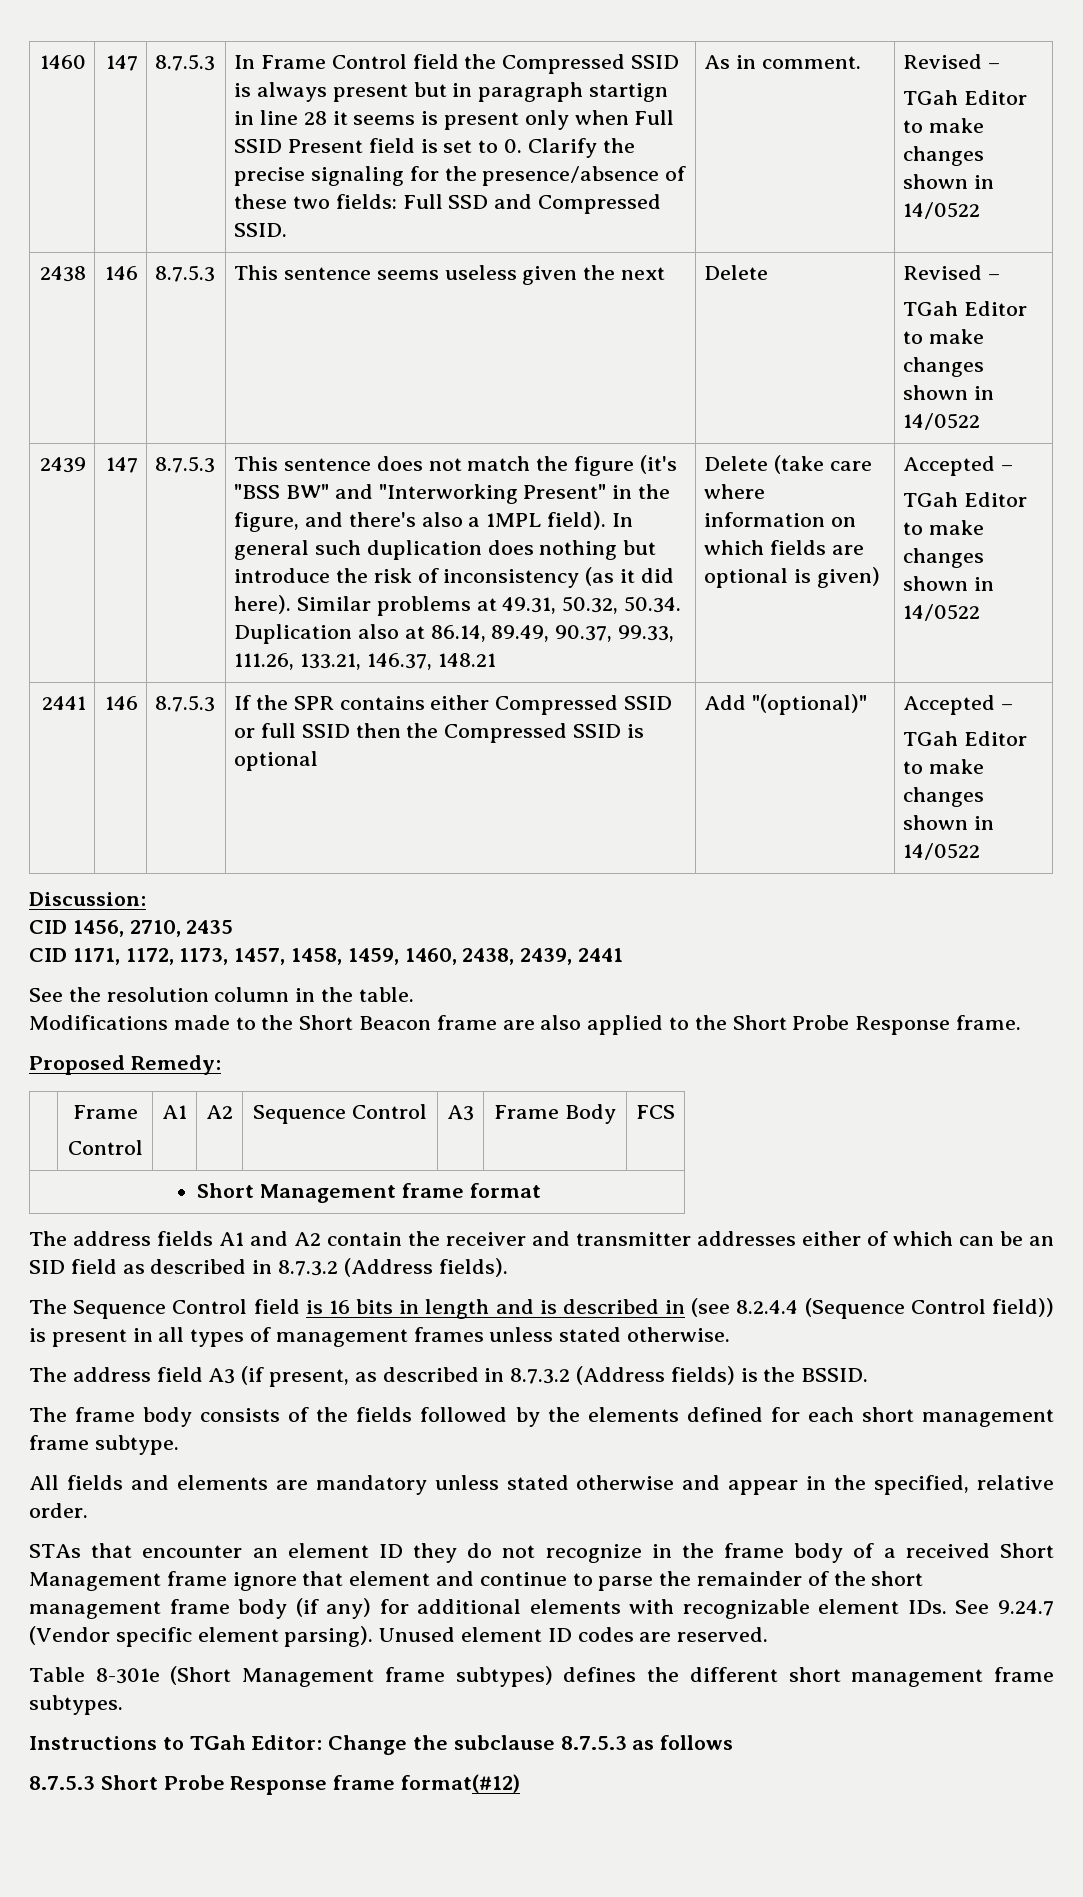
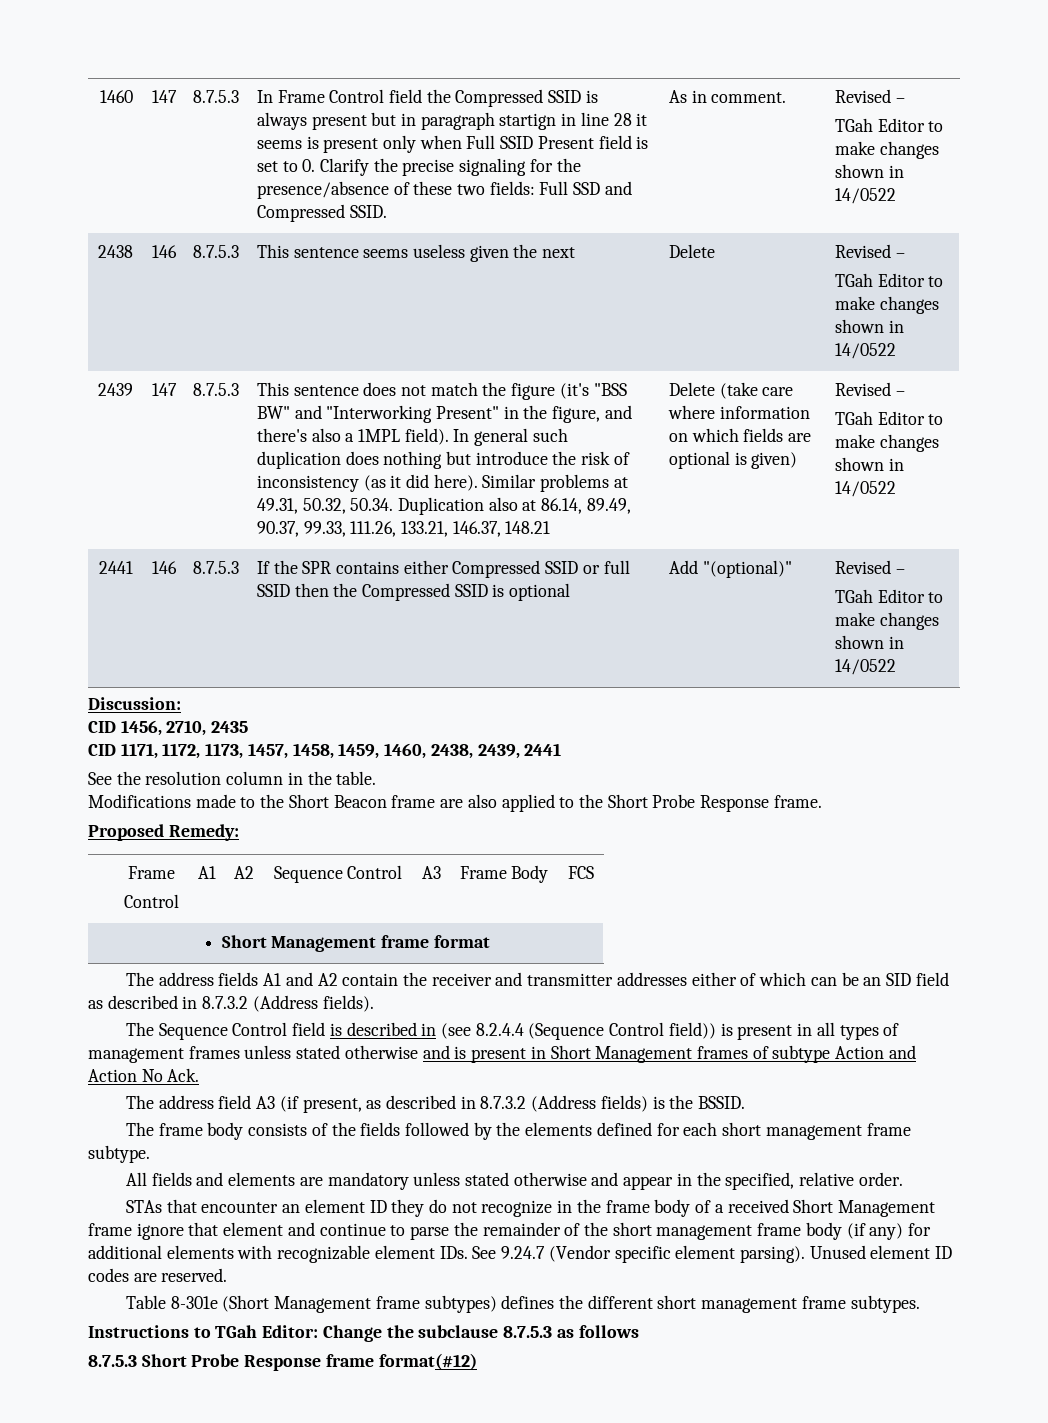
- Delete (take care where information on which fields are optional is given) | Accepted –
+ Delete (take care where information on which fields are optional is given) | Revised –
- 2441 | 146 | 8.7.5.3 | If the SPR contains either Compressed SSID or full SSID then the Compressed SSID is optional | Add "(optional)" | Accepted –
+ 2441 | 146 | 8.7.5.3 | If the SPR contains either Compressed SSID or full SSID then the Compressed SSID is optional | Add "(optional)" | Revised –
- The Sequence Control field is 16 bits in length and is described in (see 8.2.4.4 (Sequence Control field)) is present in all types of management frames unless stated otherwise.
+ The Sequence Control field is described in (see 8.2.4.4 (Sequence Control field)) is present in all types of management frames unless stated otherwise and is present in Short Management frames of subtype Action and Action No Ack.

